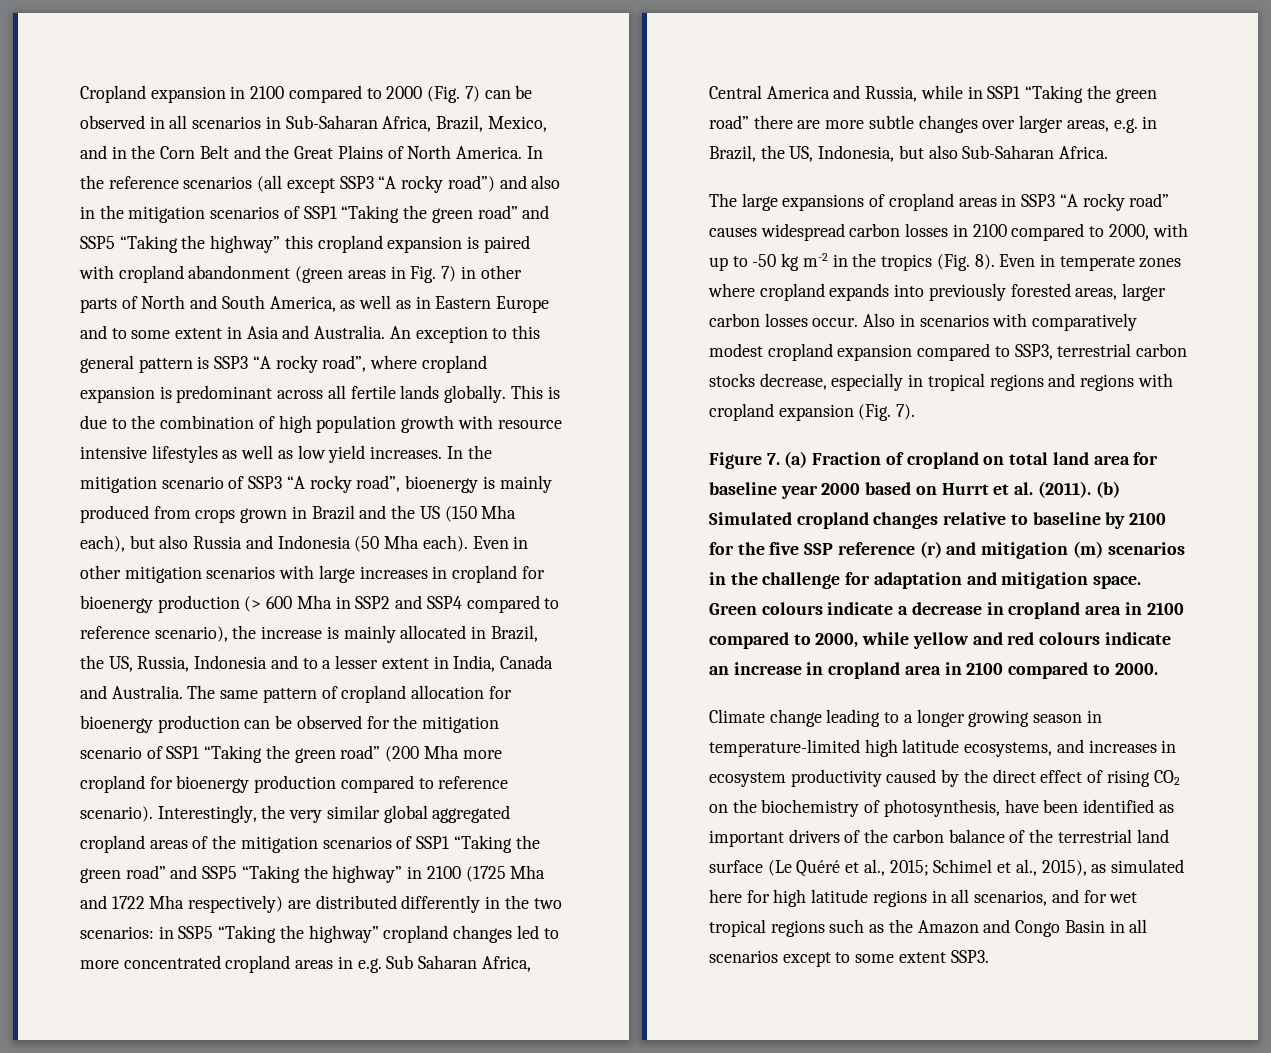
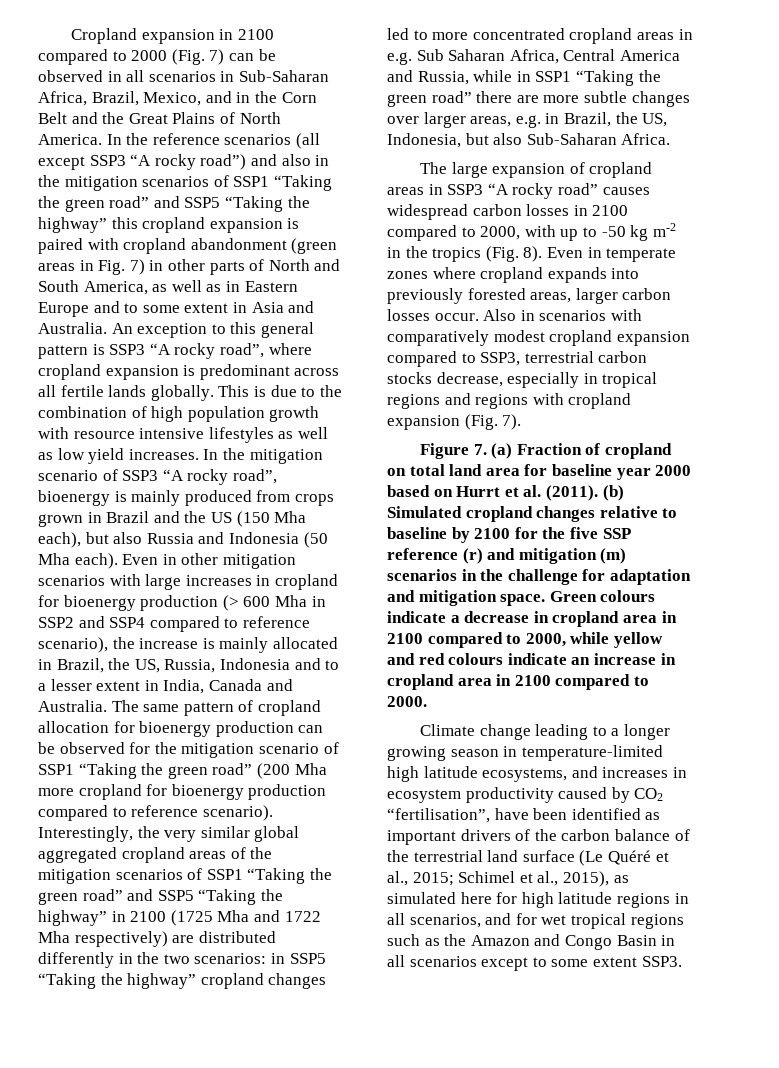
- The large expansions of cropland areas in SSP3 “A rocky road” causes widespread carbon losses in 2100 compared to 2000, with up to -50 kg m-2 in the tropics (Fig. 8).
+ The large expansion of cropland areas in SSP3 “A rocky road” causes widespread carbon losses in 2100 compared to 2000, with up to -50 kg m-2 in the tropics (Fig. 8).
- Climate change leading to a longer growing season in temperature-limited high latitude ecosystems, and increases in ecosystem productivity caused by the direct effect of rising CO2 on the biochemistry of photosynthesis, have been identified as important drivers of the carbon balance of the terrestrial land surface (Le Quéré et al., 2015;
+ Climate change leading to a longer growing season in temperature-limited high latitude ecosystems, and increases in ecosystem productivity caused by CO2 “fertilisation”, have been identified as important drivers of the carbon balance of the terrestrial land surface (Le Quéré et al., 2015;

